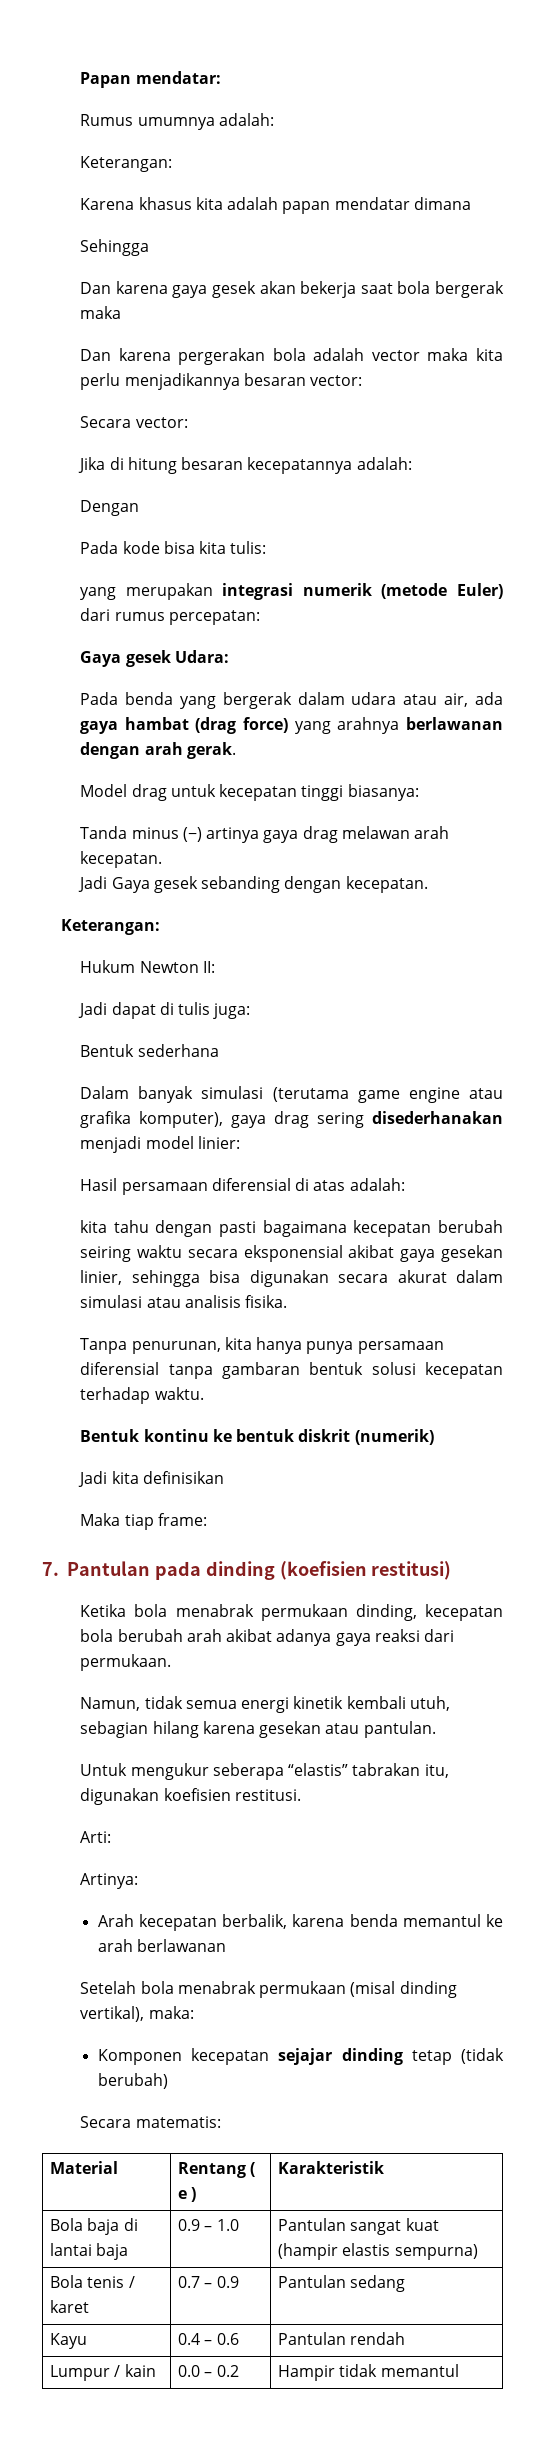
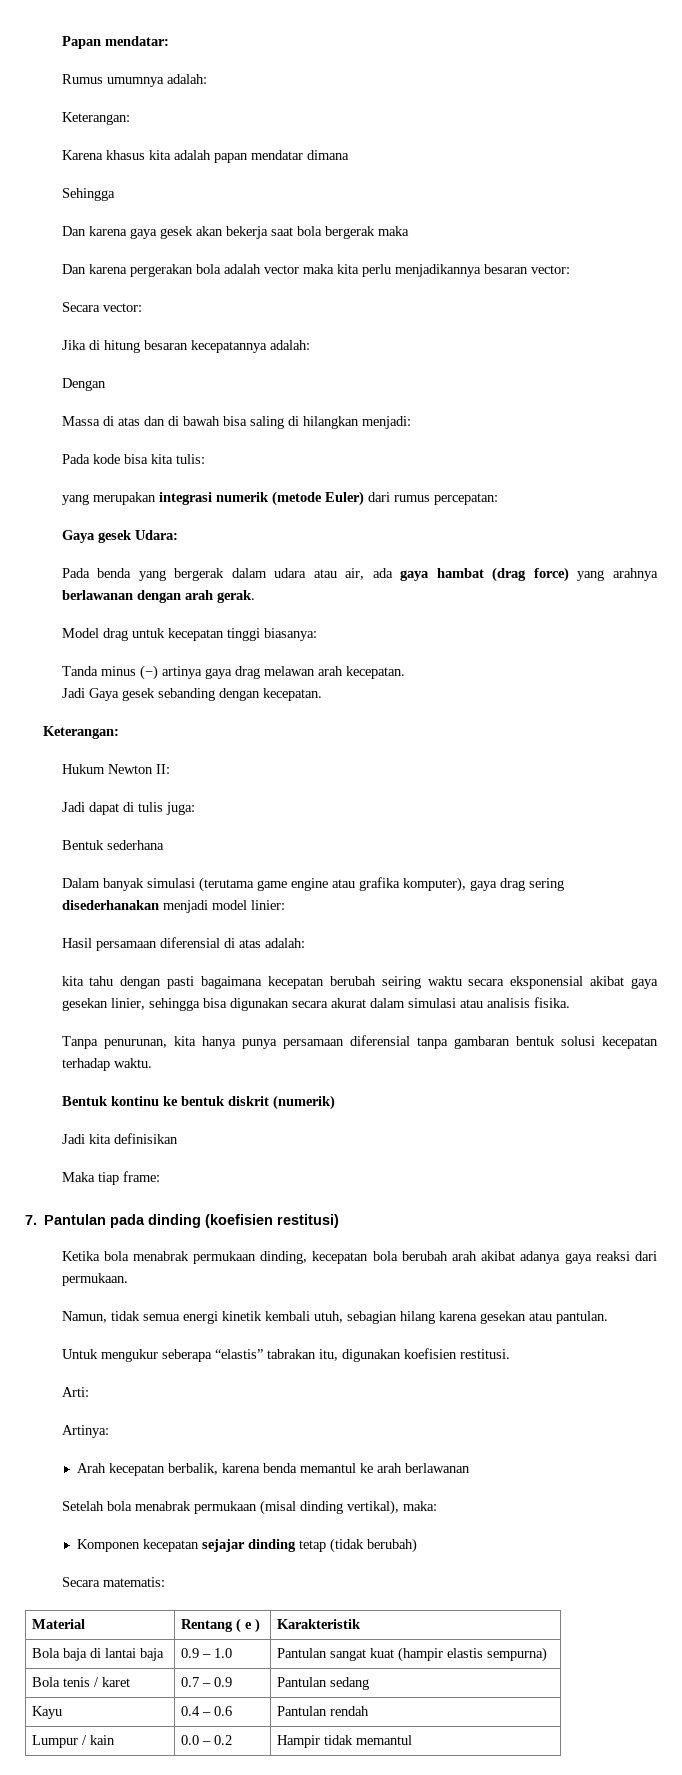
+ Massa di atas dan di bawah bisa saling di hilangkan menjadi:

